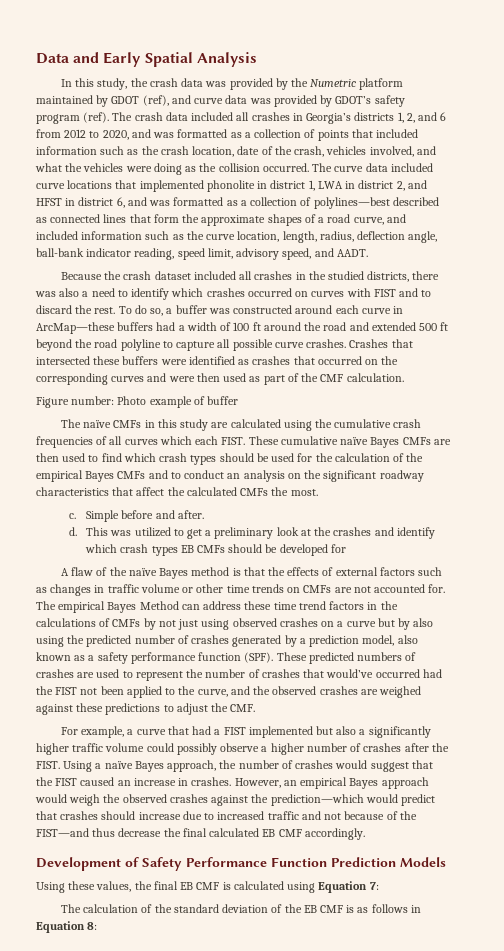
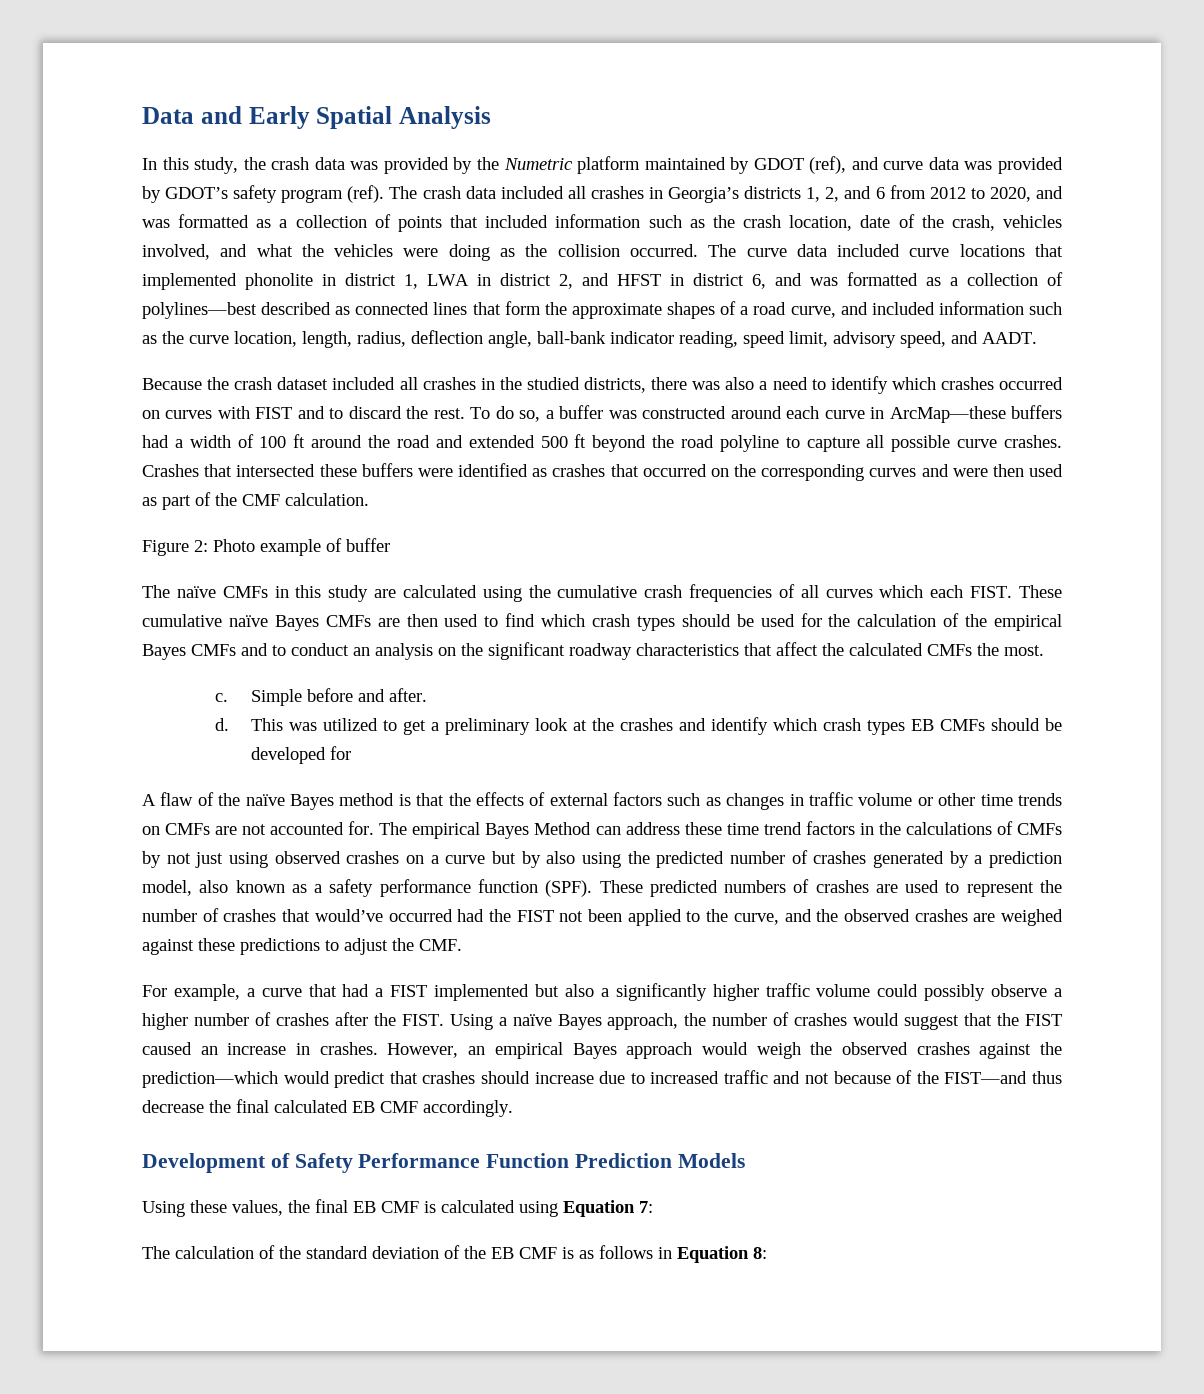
- Figure number: Photo example of buffer
+ Figure 2: Photo example of buffer

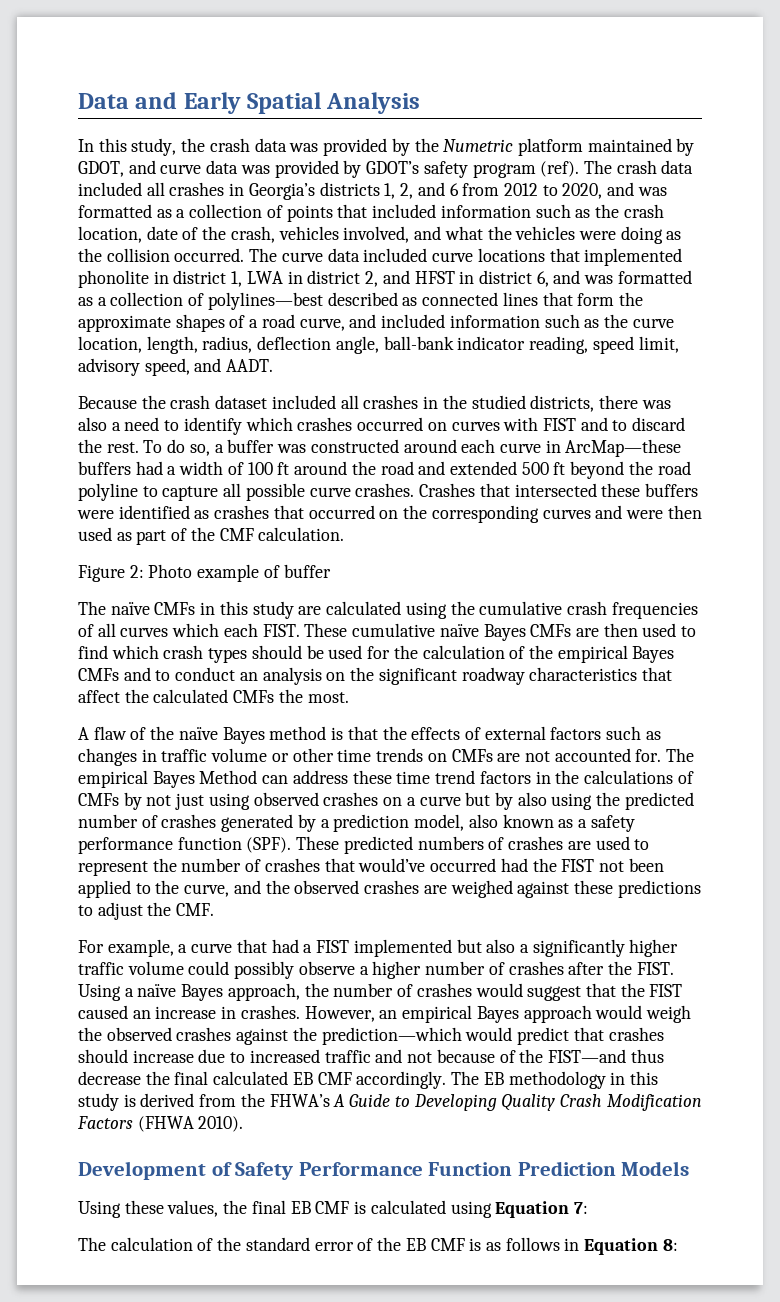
- In this study, the crash data was provided by the Numetric platform maintained by GDOT (ref), and curve data was provided by GDOT’s safety program (ref).
+ In this study, the crash data was provided by the Numetric platform maintained by GDOT, and curve data was provided by GDOT’s safety program (ref).
- c. Simple before and after.
- d. This was utilized to get a preliminary look at the crashes and identify which crash types EB CMFs should be developed for
+ The EB methodology in this study is derived from the FHWA’s A Guide to Developing Quality Crash Modification Factors (FHWA 2010).
- The calculation of the standard deviation of the EB CMF is as follows in Equation 8:
+ The calculation of the standard error of the EB CMF is as follows in Equation 8:

